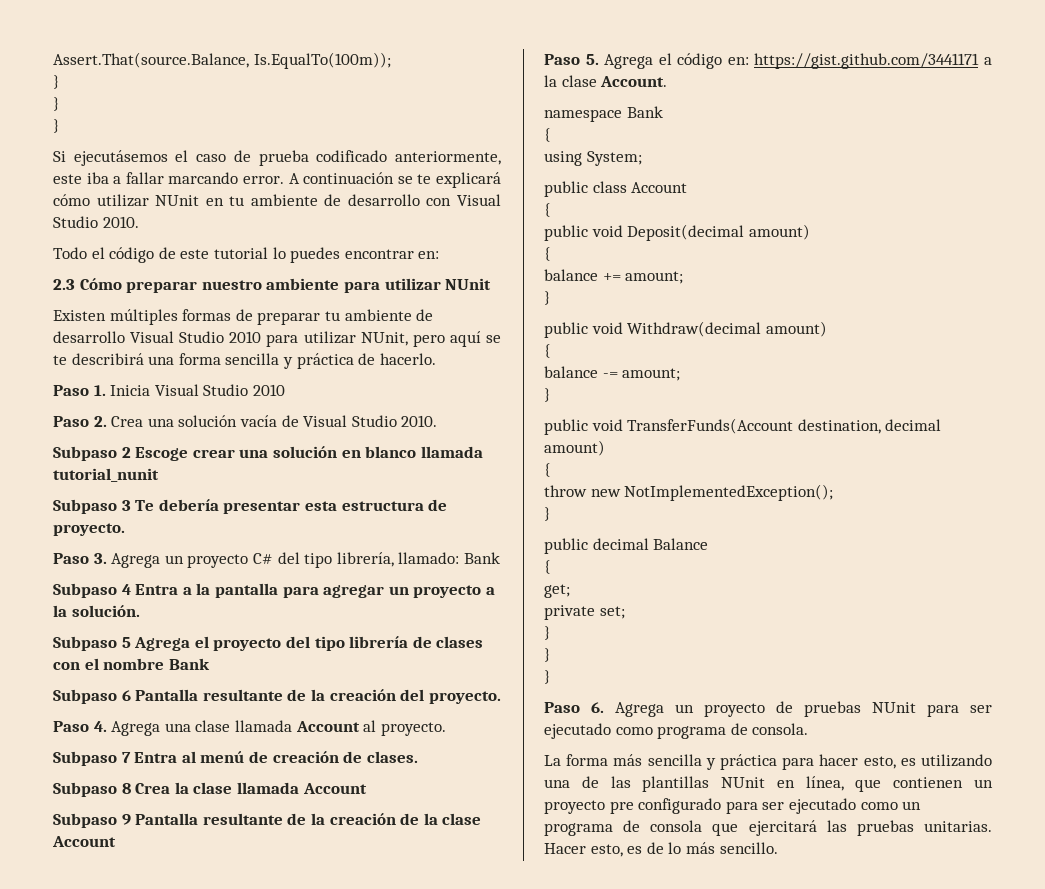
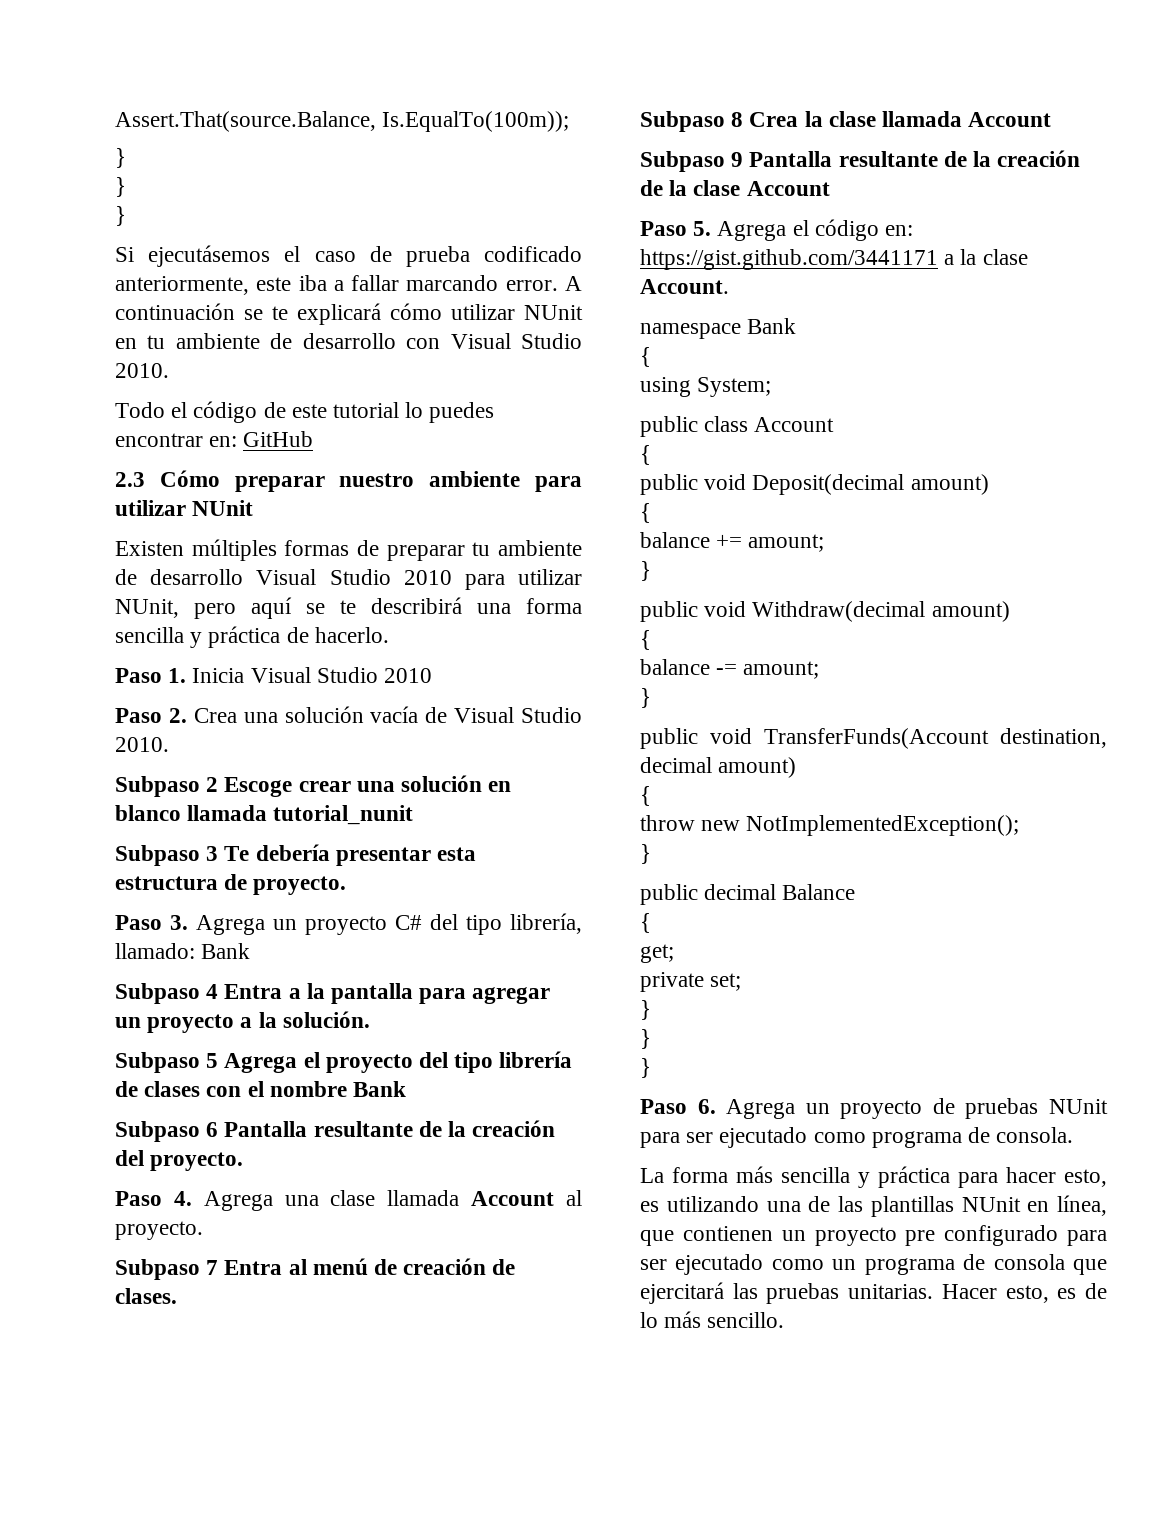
- Todo el código de este tutorial lo puedes encontrar en:
+ Todo el código de este tutorial lo puedes encontrar en: GitHub

